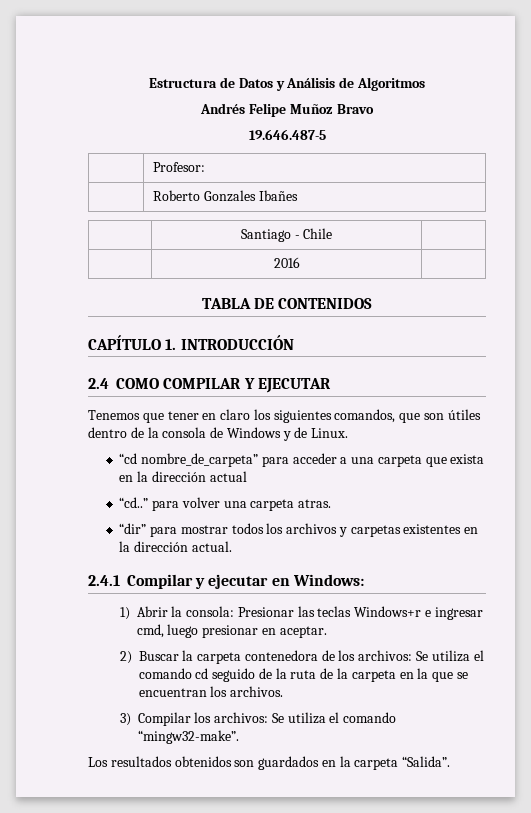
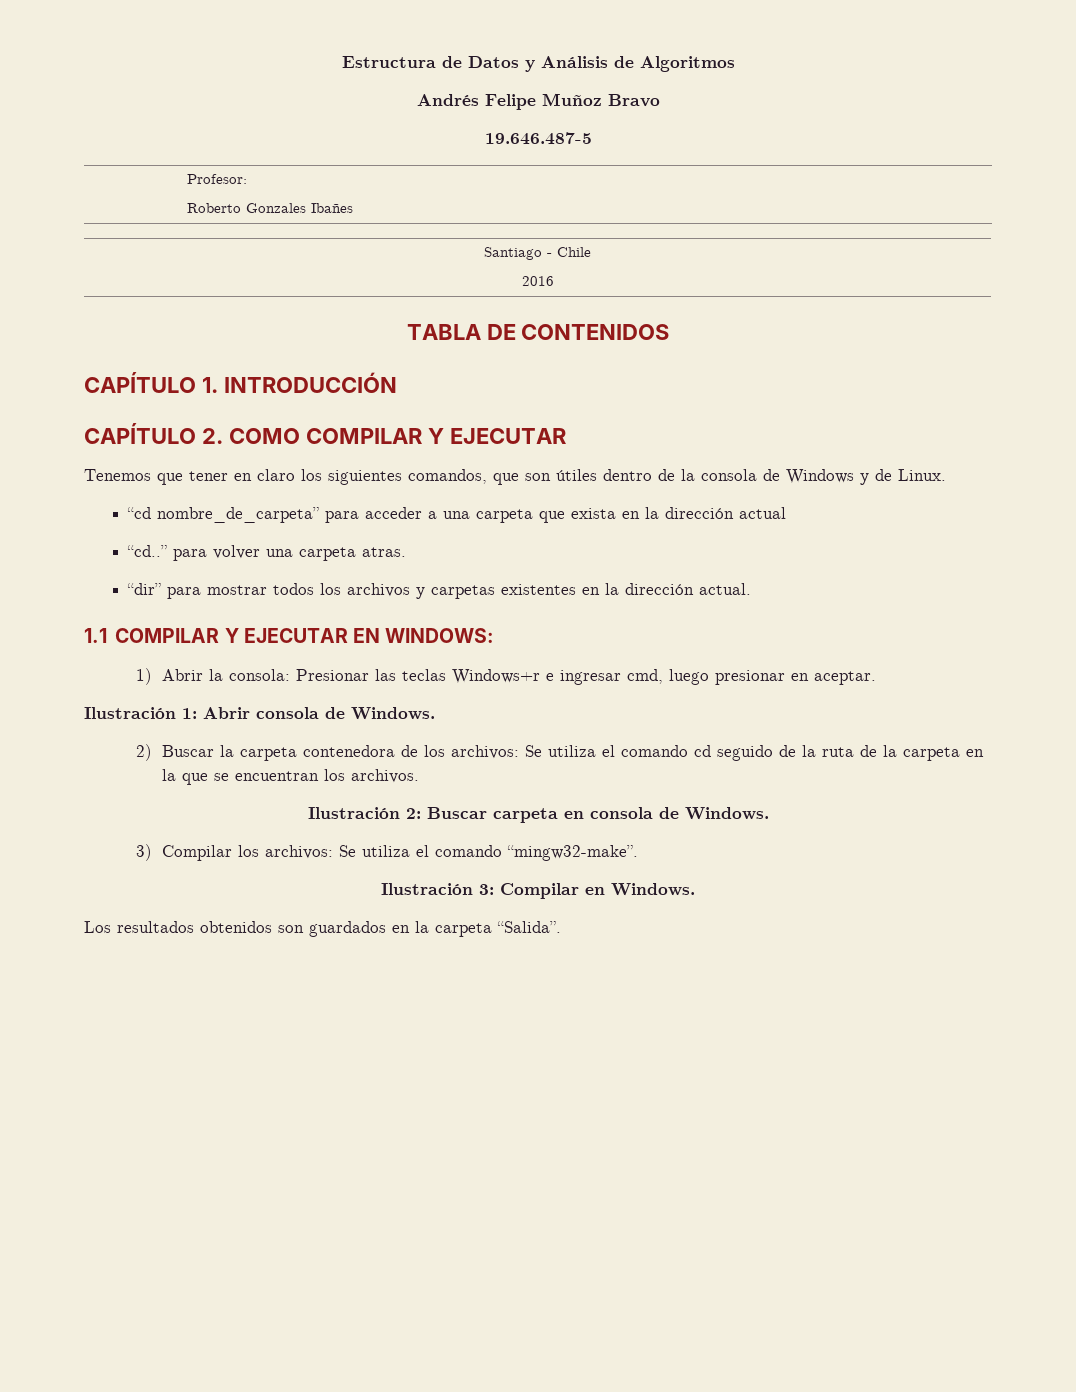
- 2.4 COMO COMPILAR Y EJECUTAR
+ CAPÍTULO 2. COMO COMPILAR Y EJECUTAR
- 2.4.1 Compilar y ejecutar en Windows:
+ 1.1 COMPILAR Y EJECUTAR EN WINDOWS:
+ Ilustración 1: Abrir consola de Windows.
+ Ilustración 2: Buscar carpeta en consola de Windows.
+ Ilustración 3: Compilar en Windows.

